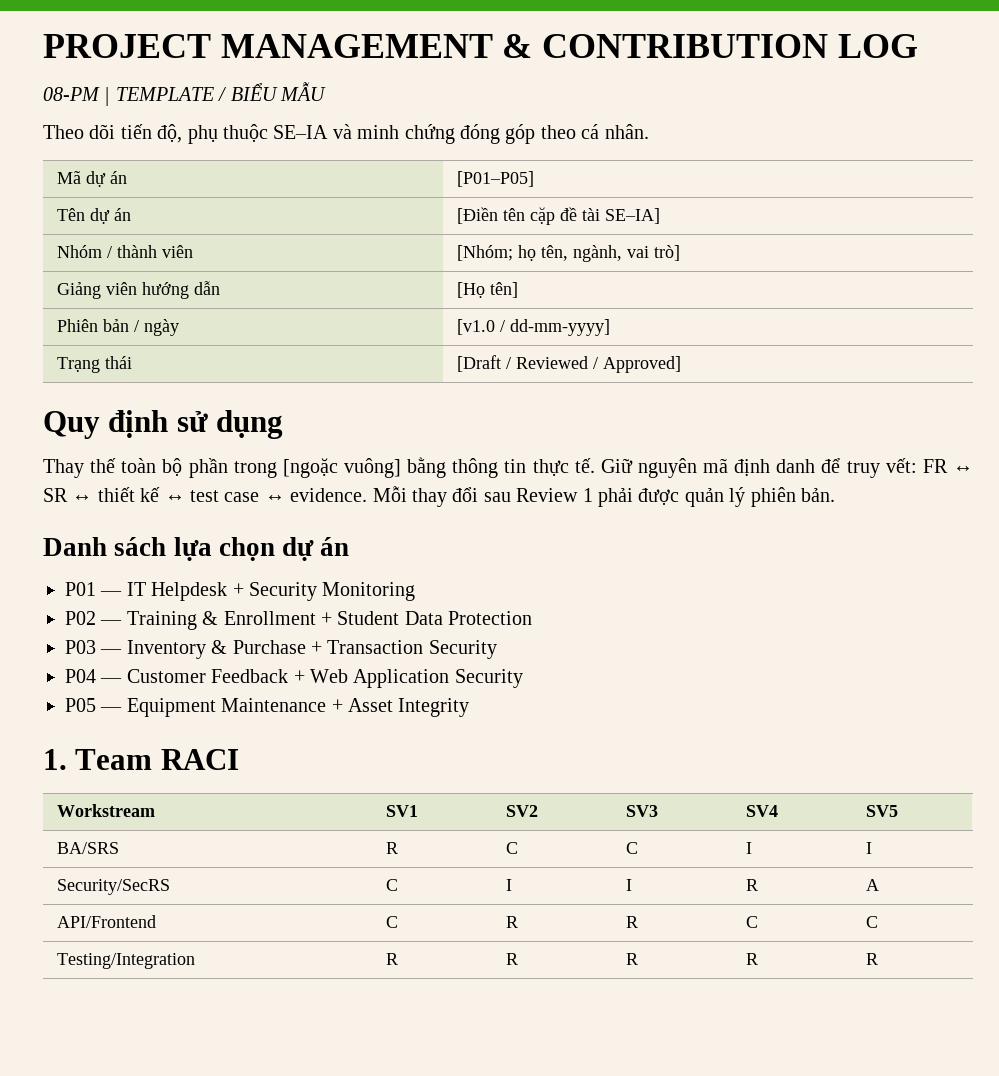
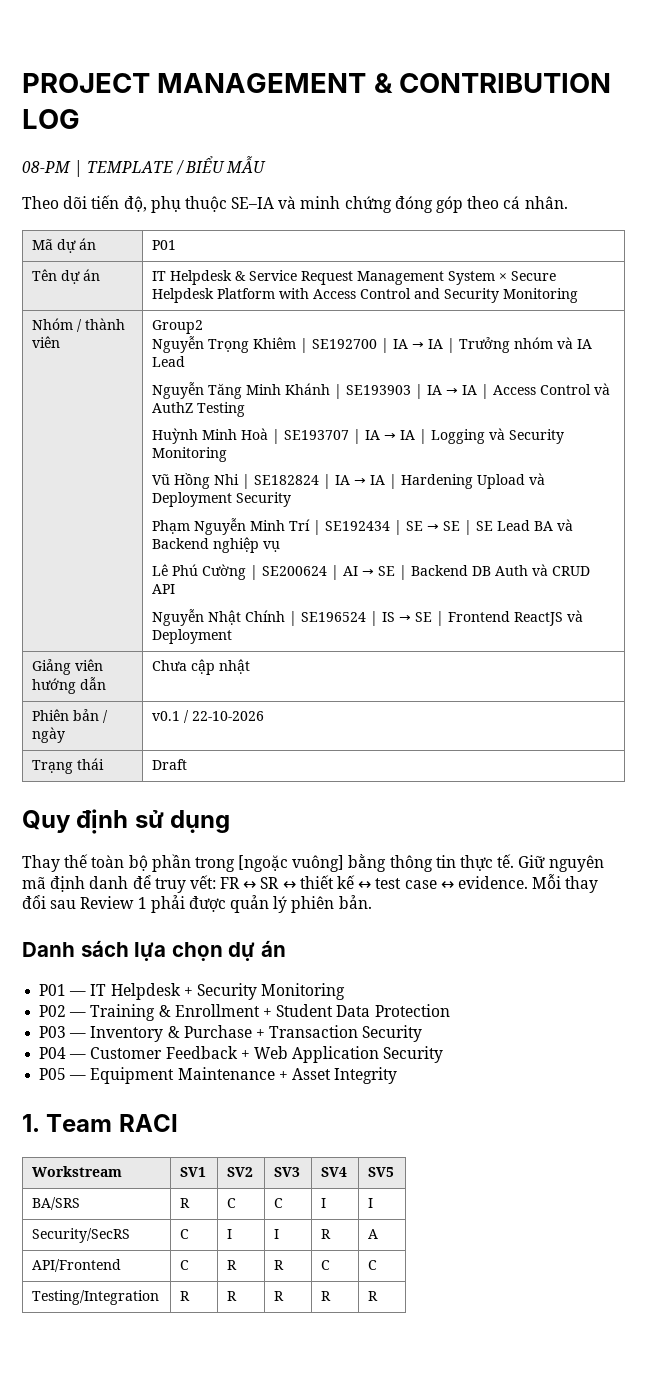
- Mã dự án | [P01–P05]
+ Mã dự án | P01
- Tên dự án | [Điền tên cặp đề tài SE–IA]
- Nhóm / thành viên | [Nhóm; họ tên, ngành, vai trò]
+ Tên dự án | IT Helpdesk & Service Request Management System × Secure Helpdesk Platform with Access Control and Security Monitoring
+ Nhóm / thành viên | Group2
+ Nguyễn Trọng Khiêm | SE192700 | IA → IA | Trưởng nhóm và IA Lead
+ Nguyễn Tăng Minh Khánh | SE193903 | IA → IA | Access Control và AuthZ Testing
+ Huỳnh Minh Hoà | SE193707 | IA → IA | Logging và Security Monitoring
+ Vũ Hồng Nhi | SE182824 | IA → IA | Hardening Upload và Deployment Security
+ Phạm Nguyễn Minh Trí | SE192434 | SE → SE | SE Lead BA và Backend nghiệp vụ
+ Lê Phú Cường | SE200624 | AI → SE | Backend DB Auth và CRUD API
+ Nguyễn Nhật Chính | SE196524 | IS → SE | Frontend ReactJS và Deployment
- Giảng viên hướng dẫn | [Họ tên]
+ Giảng viên hướng dẫn | Chưa cập nhật
- Phiên bản / ngày | [v1.0 / dd-mm-yyyy]
+ Phiên bản / ngày | v0.1 / 22-10-2026
- Trạng thái | [Draft / Reviewed / Approved]
+ Trạng thái | Draft

